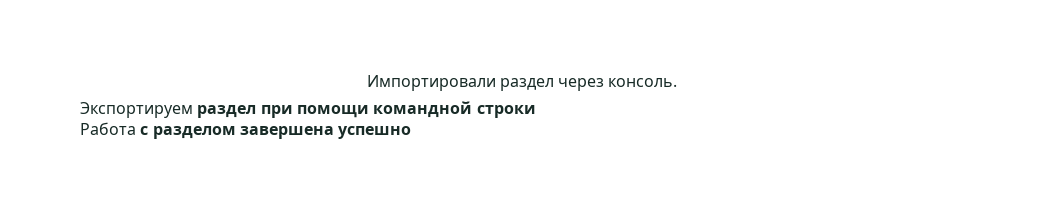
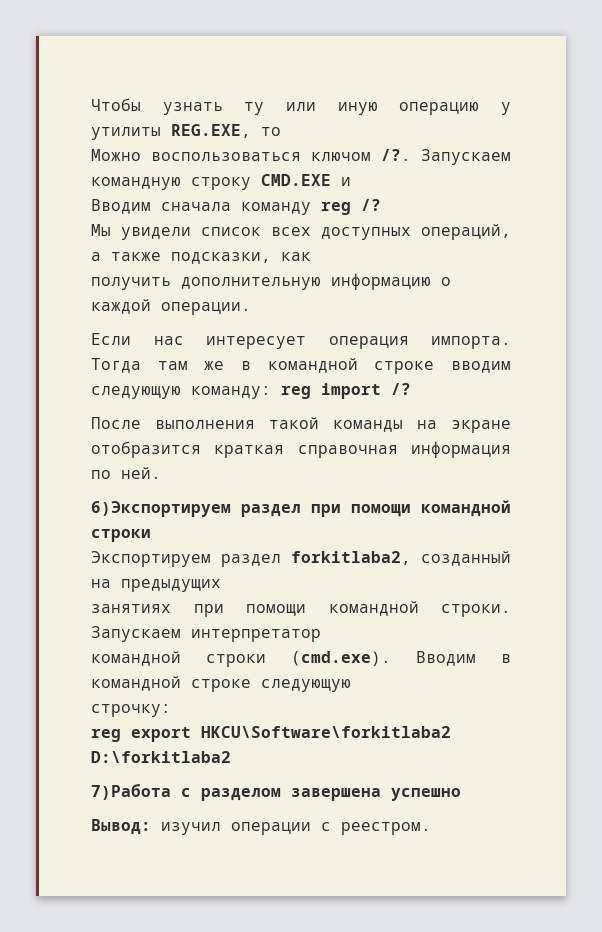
- Импортировали раздел через консоль.
- Экспортируем раздел при помощи командной строки
+ Чтобы узнать ту или иную операцию у утилиты REG.EXE, то
+ Можно воспользоваться ключом /?. Запускаем командную строку CMD.EXE и
+ Вводим сначала команду reg /?
+ Мы увидели список всех доступных операций, а также подсказки, как
+ получить дополнительную информацию о каждой операции.
+ Если нас интересует операция импорта. Тогда там же в командной строке вводим следующую команду: reg import /?
+ После выполнения такой команды на экране отобразится краткая справочная информация по ней.
+ 6)Экспортируем раздел при помощи командной строки
- Работа с разделом завершена успешно
+ Экспортируем раздел forkitlaba2, созданный на предыдущих
+ занятиях при помощи командной строки. Запускаем интерпретатор
+ командной строки (cmd.exe). Вводим в командной строке следующую
+ строчку:
+ reg export HKCU\Software\forkitlaba2 D:\forkitlaba2
+ 7)Работа с разделом завершена успешно
+ Вывод: изучил операции с реестром.

